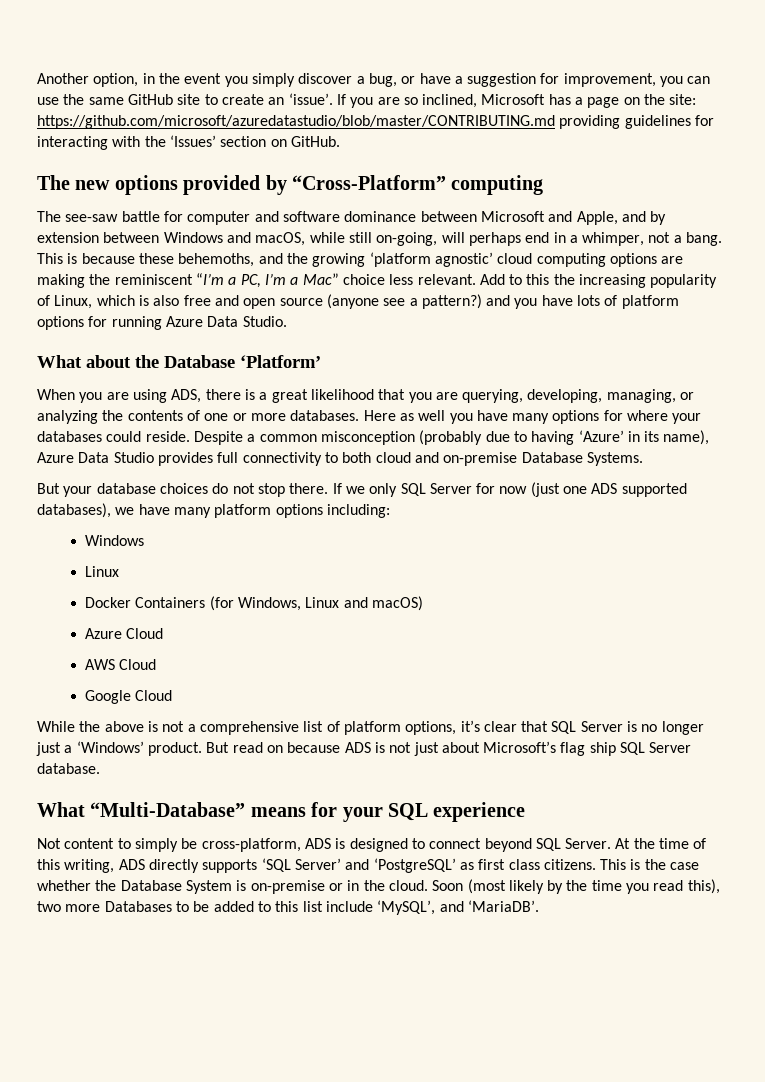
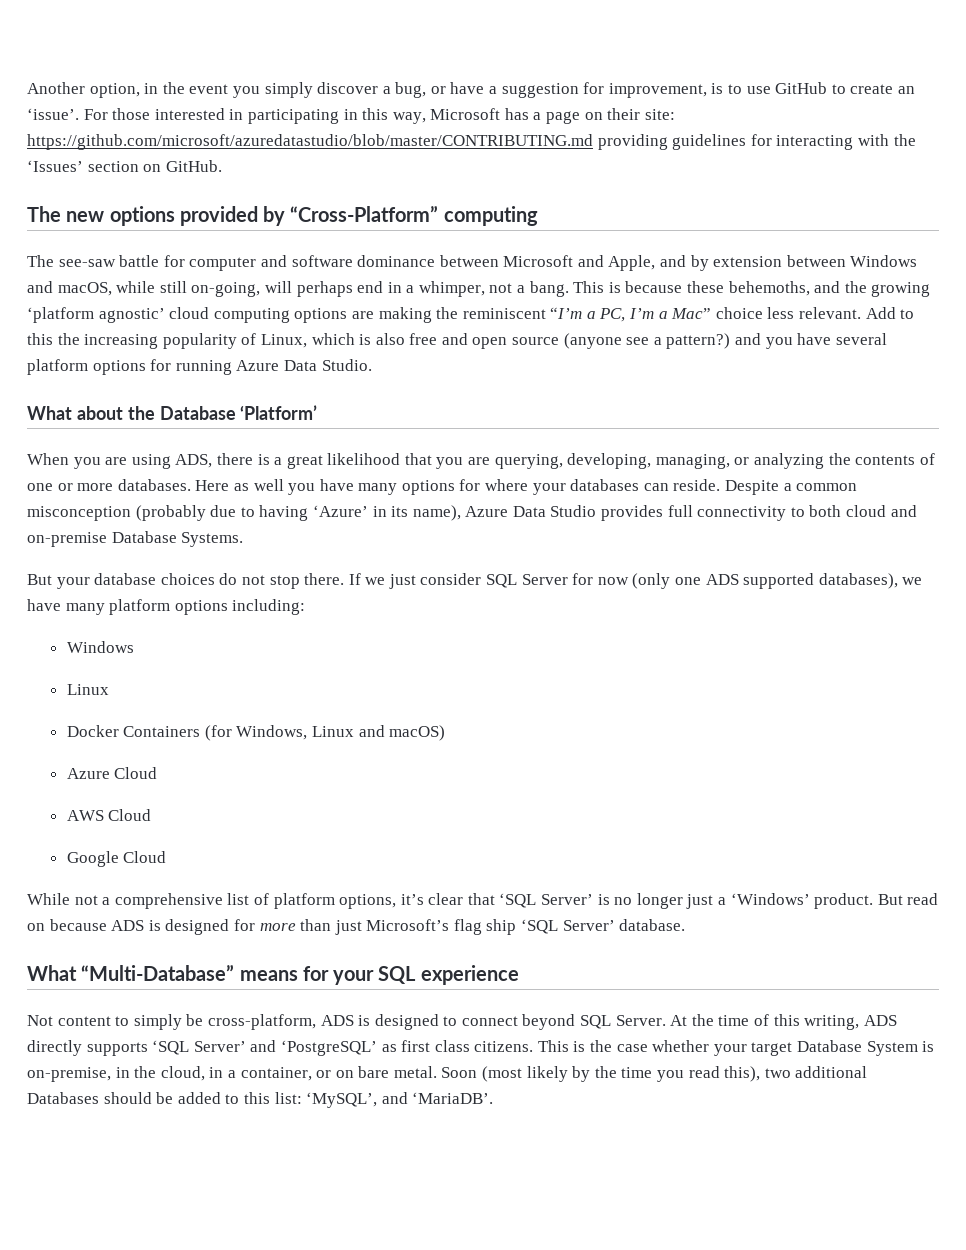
- Another option, in the event you simply discover a bug, or have a suggestion for improvement, you can use the same GitHub site to create an ‘issue’. If you are so inclined, Microsoft has a page on the site: https://github.com/microsoft/azuredatastudio/blob/master/CONTRIBUTING.md providing guidelines for interacting with the ‘Issues’ section on GitHub.
+ Another option, in the event you simply discover a bug, or have a suggestion for improvement, is to use GitHub to create an ‘issue’. For those interested in participating in this way, Microsoft has a page on their site: https://github.com/microsoft/azuredatastudio/blob/master/CONTRIBUTING.md providing guidelines for interacting with the ‘Issues’ section on GitHub.
- Add to this the increasing popularity of Linux, which is also free and open source (anyone see a pattern?) and you have lots of platform options for running Azure Data Studio.
+ Add to this the increasing popularity of Linux, which is also free and open source (anyone see a pattern?) and you have several platform options for running Azure Data Studio.
- Here as well you have many options for where your databases could reside.
+ Here as well you have many options for where your databases can reside.
- If we only SQL Server for now (just one ADS supported databases), we have many platform options including:
+ If we just consider SQL Server for now (only one ADS supported databases), we have many platform options including:
- While the above is not a comprehensive list of platform options, it’s clear that SQL Server is no longer just a ‘Windows’ product.
+ While not a comprehensive list of platform options, it’s clear that ‘SQL Server’ is no longer just a ‘Windows’ product.
- But read on because ADS is not just about Microsoft’s flag ship SQL Server database.
+ But read on because ADS is designed for more than just Microsoft’s flag ship ‘SQL Server’ database.
- This is the case whether the Database System is on-premise or in the cloud.
+ This is the case whether your target Database System is on-premise, in the cloud, in a container, or on bare metal.
- Soon (most likely by the time you read this), two more Databases to be added to this list include ‘MySQL’, and ‘MariaDB’.
+ Soon (most likely by the time you read this), two additional Databases should be added to this list: ‘MySQL’, and ‘MariaDB’.

